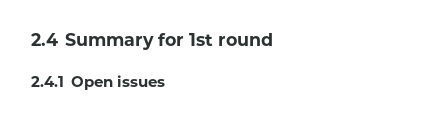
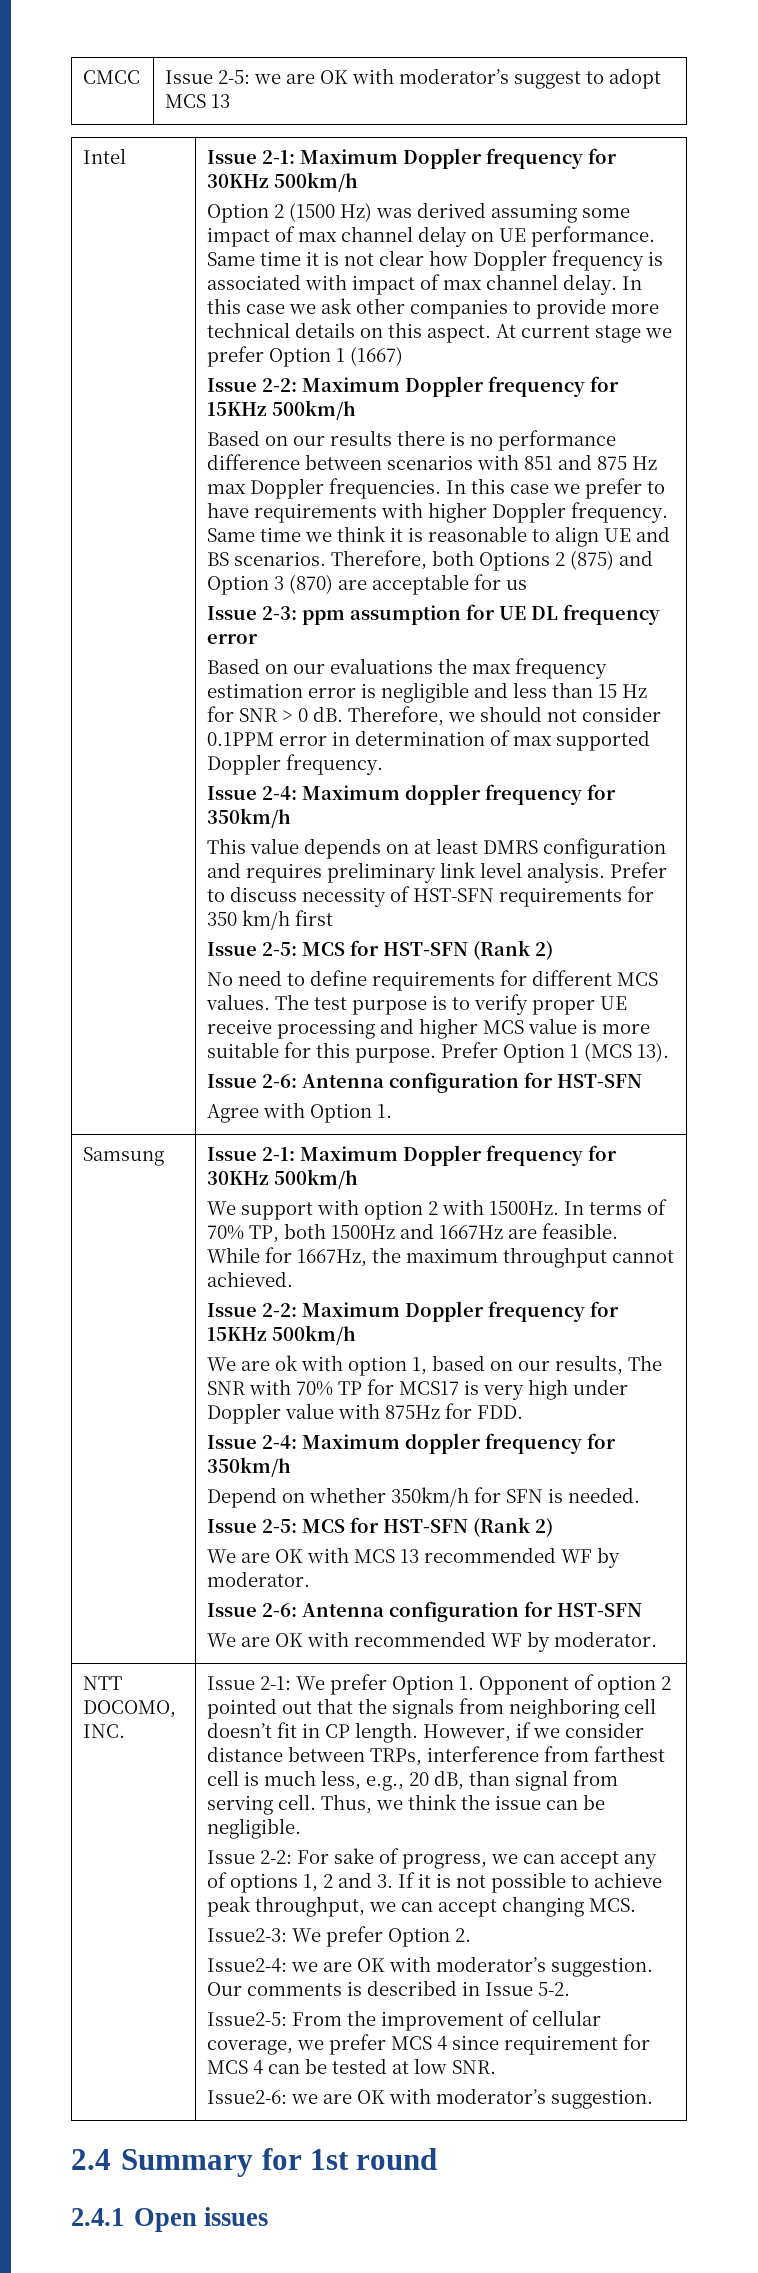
+ CMCC | Issue 2-5: we are OK with moderator’s suggest to adopt MCS 13
+ Intel | Issue 2-1: Maximum Doppler frequency for 30KHz 500km/h
+ Option 2 (1500 Hz) was derived assuming some impact of max channel delay on UE performance. Same time it is not clear how Doppler frequency is associated with impact of max channel delay. In this case we ask other companies to provide more technical details on this aspect. At current stage we prefer Option 1 (1667)
+ Issue 2-2: Maximum Doppler frequency for 15KHz 500km/h
+ Based on our results there is no performance difference between scenarios with 851 and 875 Hz max Doppler frequencies. In this case we prefer to have requirements with higher Doppler frequency. Same time we think it is reasonable to align UE and BS scenarios. Therefore, both Options 2 (875) and Option 3 (870) are acceptable for us
+ Issue 2-3: ppm assumption for UE DL frequency error
+ Based on our evaluations the max frequency estimation error is negligible and less than 15 Hz for SNR > 0 dB. Therefore, we should not consider 0.1PPM error in determination of max supported Doppler frequency.
+ Issue 2-4: Maximum doppler frequency for 350km/h
+ This value depends on at least DMRS configuration and requires preliminary link level analysis. Prefer to discuss necessity of HST-SFN requirements for 350 km/h first
+ Issue 2-5: MCS for HST-SFN (Rank 2)
+ No need to define requirements for different MCS values. The test purpose is to verify proper UE receive processing and higher MCS value is more suitable for this purpose. Prefer Option 1 (MCS 13).
+ Issue 2-6: Antenna configuration for HST-SFN
+ Agree with Option 1.
+ Samsung | Issue 2-1: Maximum Doppler frequency for 30KHz 500km/h
+ We support with option 2 with 1500Hz. In terms of 70% TP, both 1500Hz and 1667Hz are feasible. While for 1667Hz, the maximum throughput cannot achieved.
+ Issue 2-2: Maximum Doppler frequency for 15KHz 500km/h
+ We are ok with option 1, based on our results, The SNR with 70% TP for MCS17 is very high under Doppler value with 875Hz for FDD.
+ Issue 2-4: Maximum doppler frequency for 350km/h
+ Depend on whether 350km/h for SFN is needed.
+ Issue 2-5: MCS for HST-SFN (Rank 2)
+ We are OK with MCS 13 recommended WF by moderator.
+ Issue 2-6: Antenna configuration for HST-SFN
+ We are OK with recommended WF by moderator.
+ NTT DOCOMO, INC. | Issue 2-1: We prefer Option 1. Opponent of option 2 pointed out that the signals from neighboring cell doesn’t fit in CP length. However, if we consider distance between TRPs, interference from farthest cell is much less, e.g., 20 dB, than signal from serving cell. Thus, we think the issue can be negligible.
+ Issue 2-2: For sake of progress, we can accept any of options 1, 2 and 3. If it is not possible to achieve peak throughput, we can accept changing MCS.
+ Issue2-3: We prefer Option 2.
+ Issue2-4: we are OK with moderator’s suggestion. Our comments is described in Issue 5-2.
+ Issue2-5: From the improvement of cellular coverage, we prefer MCS 4 since requirement for MCS 4 can be tested at low SNR.
+ Issue2-6: we are OK with moderator’s suggestion.

